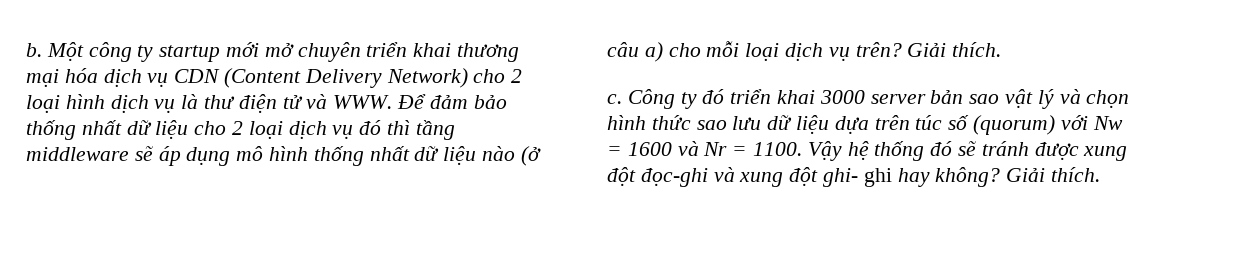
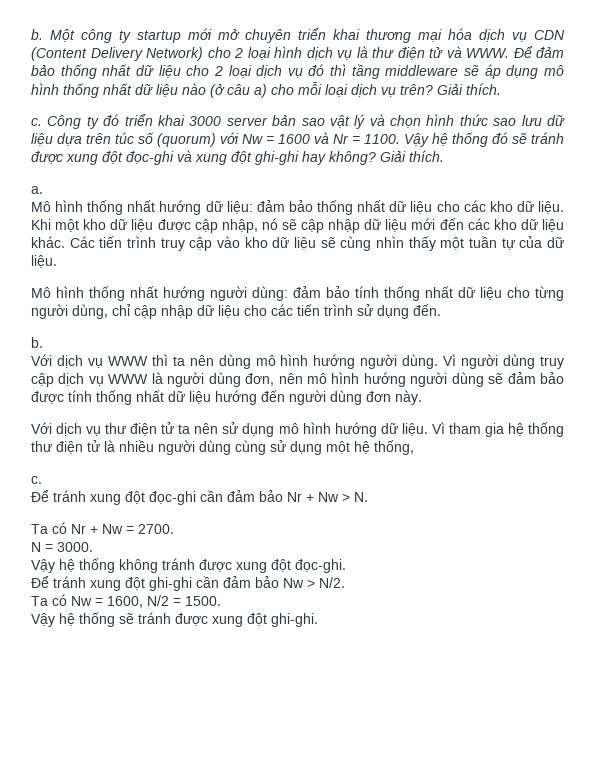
- Vậy hệ thống đó sẽ tránh được xung đột đọc-ghi và xung đột ghi- ghi hay không?
+ Vậy hệ thống đó sẽ tránh được xung đột đọc-ghi và xung đột ghi-ghi hay không?
+ a.
+ Mô hình thống nhất hướng dữ liệu: đảm bảo thống nhất dữ liệu cho các kho dữ liệu. Khi một kho dữ liệu được cập nhập, nó sẽ cập nhập dữ liệu mới đến các kho dữ liệu khác. Các tiến trình truy cập vào kho dữ liệu sẽ cùng nhìn thấy một tuần tự của dữ liệu.
+ Mô hình thống nhất hướng người dùng: đảm bảo tính thống nhất dữ liệu cho từng người dùng, chỉ cập nhập dữ liệu cho các tiến trình sử dụng đến.
+ b.
+ Với dịch vụ WWW thì ta nên dùng mô hình hướng người dùng. Vì người dùng truy cập dịch vụ WWW là người dùng đơn, nên mô hình hướng người dùng sẽ đảm bảo được tính thống nhất dữ liệu hướng đến người dùng đơn này.
+ Với dịch vụ thư điện tử ta nên sử dụng mô hình hướng dữ liệu. Vì tham gia hệ thống thư điện tử là nhiều người dùng cùng sử dụng một hệ thống,
+ c.
+ Để tránh xung đột đọc-ghi cần đảm bảo Nr + Nw > N.
+ Ta có Nr + Nw = 2700.
+ N = 3000.
+ Vậy hệ thống không tránh được xung đột đọc-ghi.
+ Để tránh xung đột ghi-ghi cần đảm bảo Nw > N/2.
+ Ta có Nw = 1600, N/2 = 1500.
+ Vậy hệ thống sẽ tránh được xung đột ghi-ghi.

